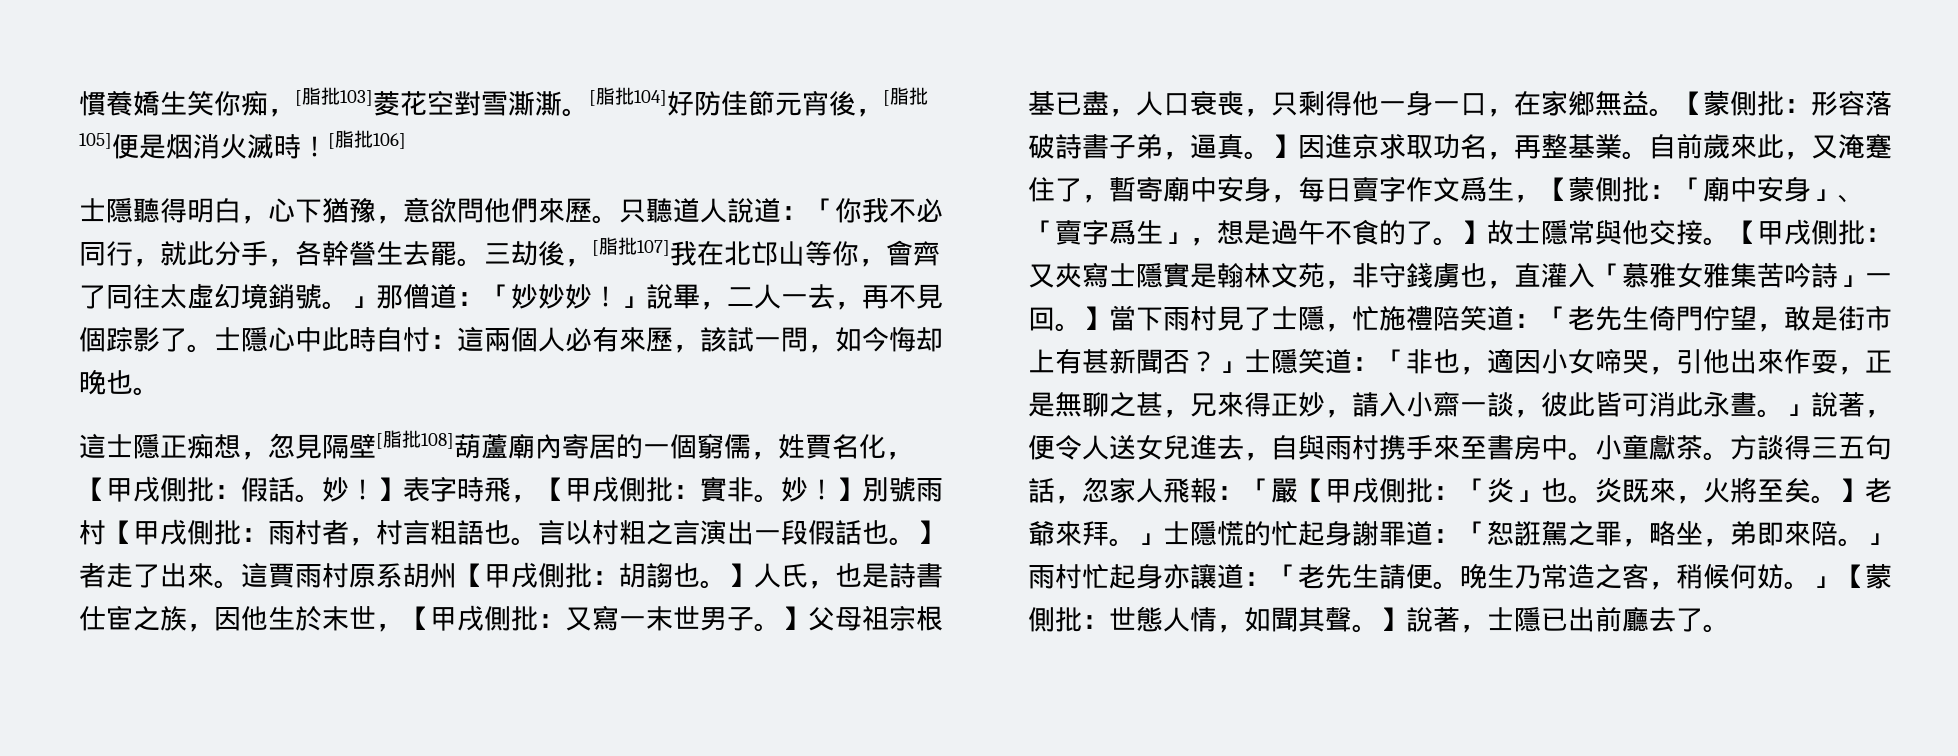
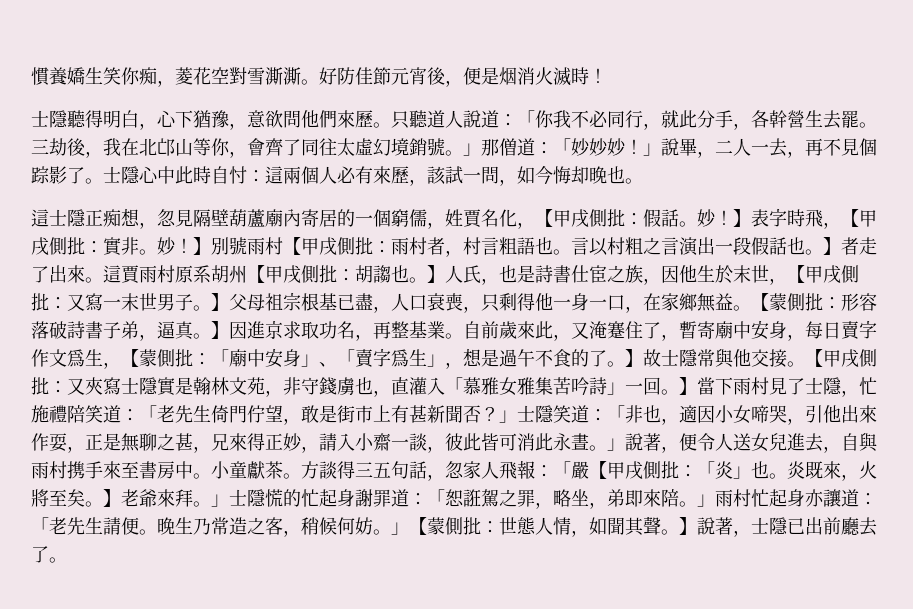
- 慣養嬌生笑你痴，[脂批103]菱花空對雪澌澌。
+ 慣養嬌生笑你痴，菱花空對雪澌澌。
- [脂批104]好防佳節元宵後，[脂批105]便是烟消火滅時！[脂批106]
+ 好防佳節元宵後，便是烟消火滅時！
- 三劫後，[脂批107]我在北邙山等你，會齊了同往太虛幻境銷號。」那僧道：「妙妙妙！」說畢，二人一去，再不見個踪影了。
+ 三劫後，我在北邙山等你，會齊了同往太虛幻境銷號。」那僧道：「妙妙妙！」說畢，二人一去，再不見個踪影了。
- 這士隱正痴想，忽見隔壁[脂批108]葫蘆廟內寄居的一個窮儒，姓賈名化，【甲戌側批：假話。
+ 這士隱正痴想，忽見隔壁葫蘆廟內寄居的一個窮儒，姓賈名化，【甲戌側批：假話。

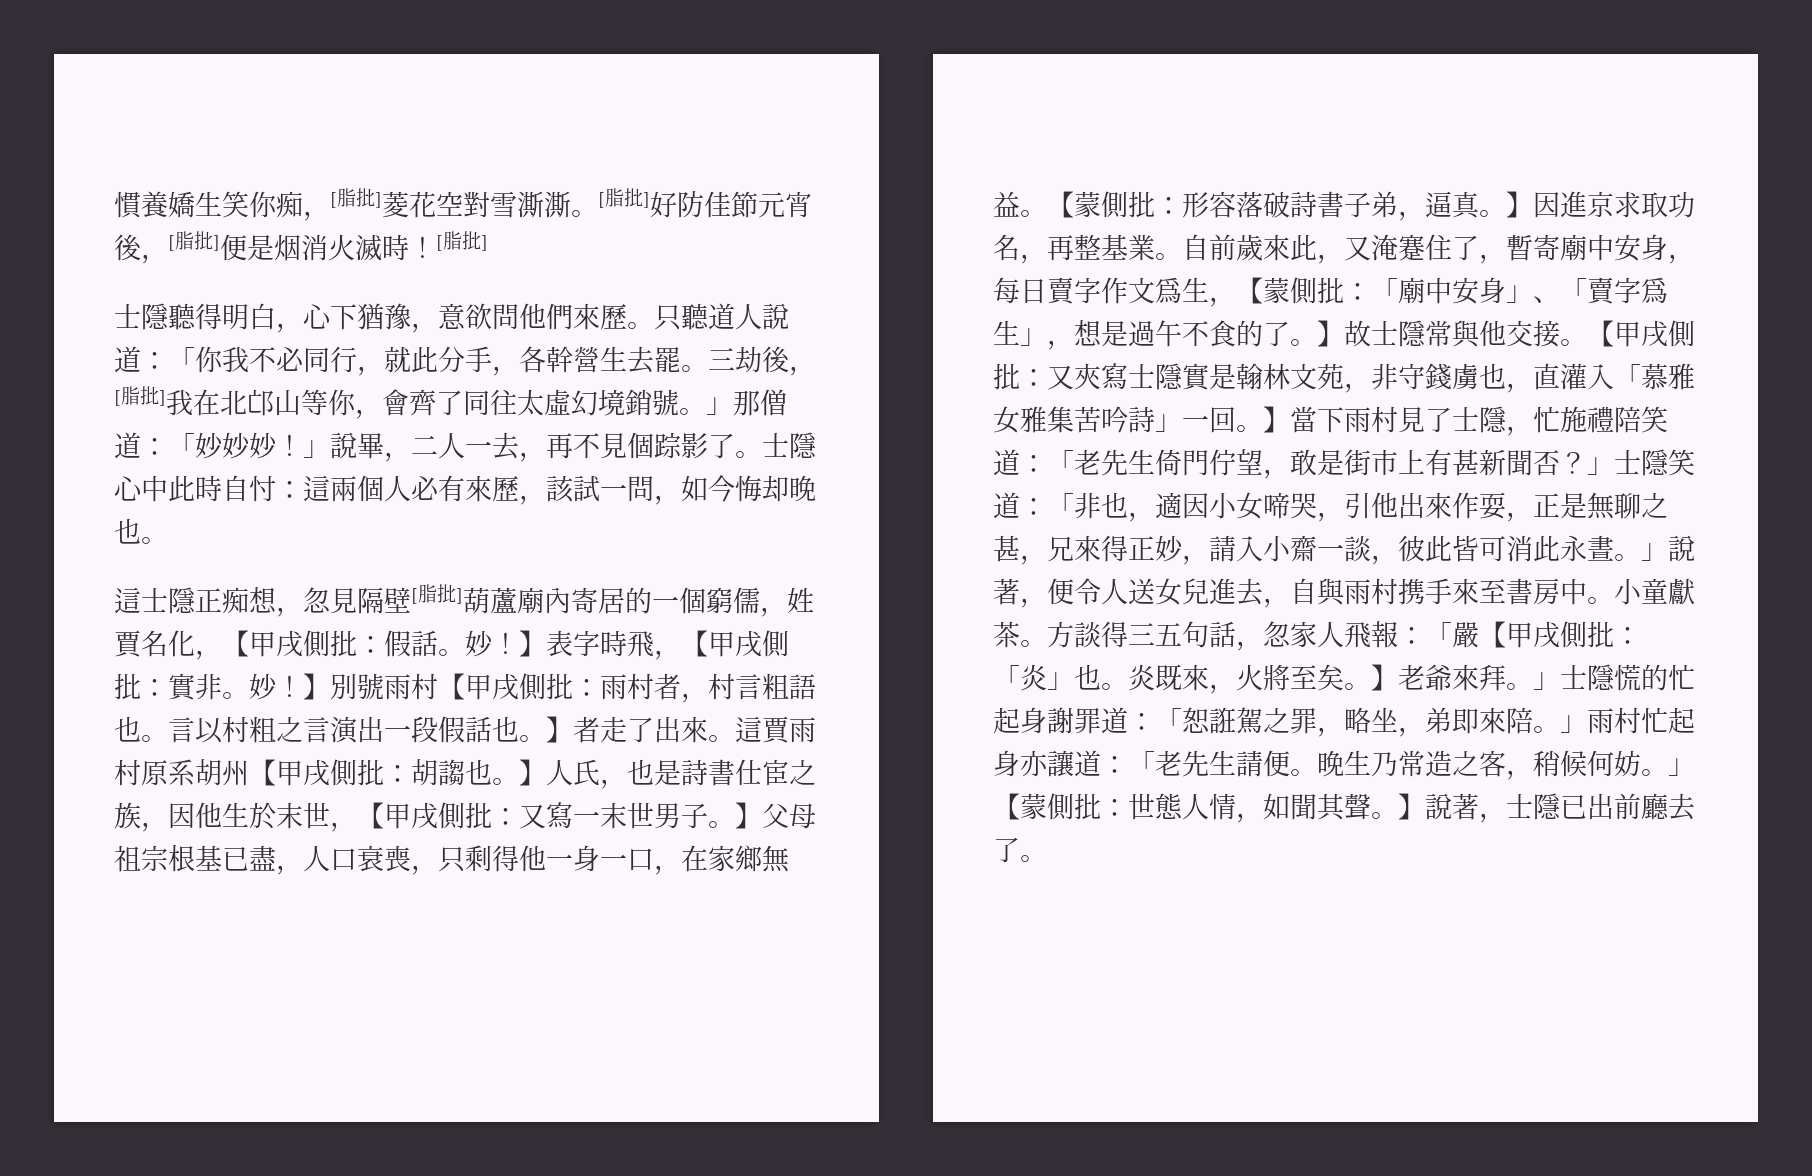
- 慣養嬌生笑你痴，菱花空對雪澌澌。
+ 慣養嬌生笑你痴，[脂批]菱花空對雪澌澌。
- 好防佳節元宵後，便是烟消火滅時！
+ [脂批]好防佳節元宵後，[脂批]便是烟消火滅時！[脂批]
- 三劫後，我在北邙山等你，會齊了同往太虛幻境銷號。」那僧道：「妙妙妙！」說畢，二人一去，再不見個踪影了。
+ 三劫後，[脂批]我在北邙山等你，會齊了同往太虛幻境銷號。」那僧道：「妙妙妙！」說畢，二人一去，再不見個踪影了。
- 這士隱正痴想，忽見隔壁葫蘆廟內寄居的一個窮儒，姓賈名化，【甲戌側批：假話。
+ 這士隱正痴想，忽見隔壁[脂批]葫蘆廟內寄居的一個窮儒，姓賈名化，【甲戌側批：假話。

